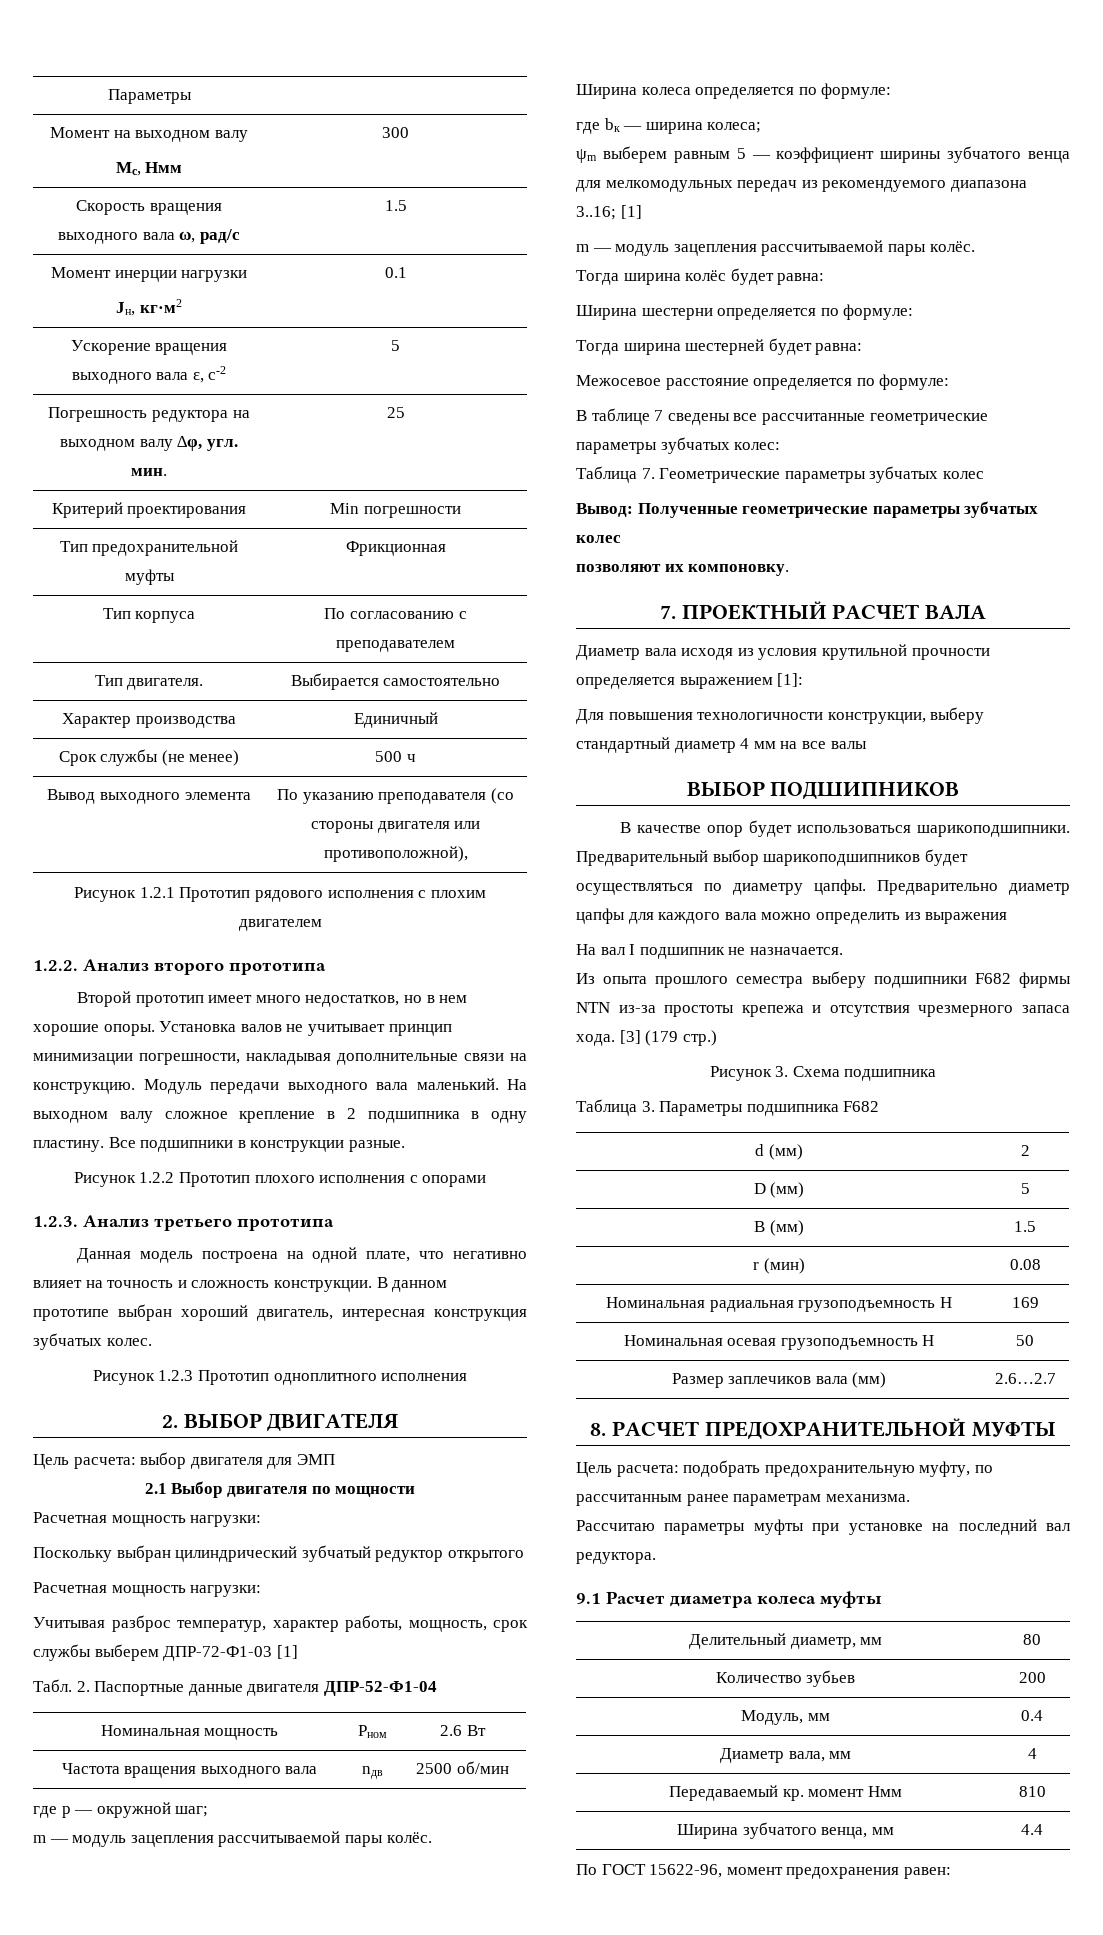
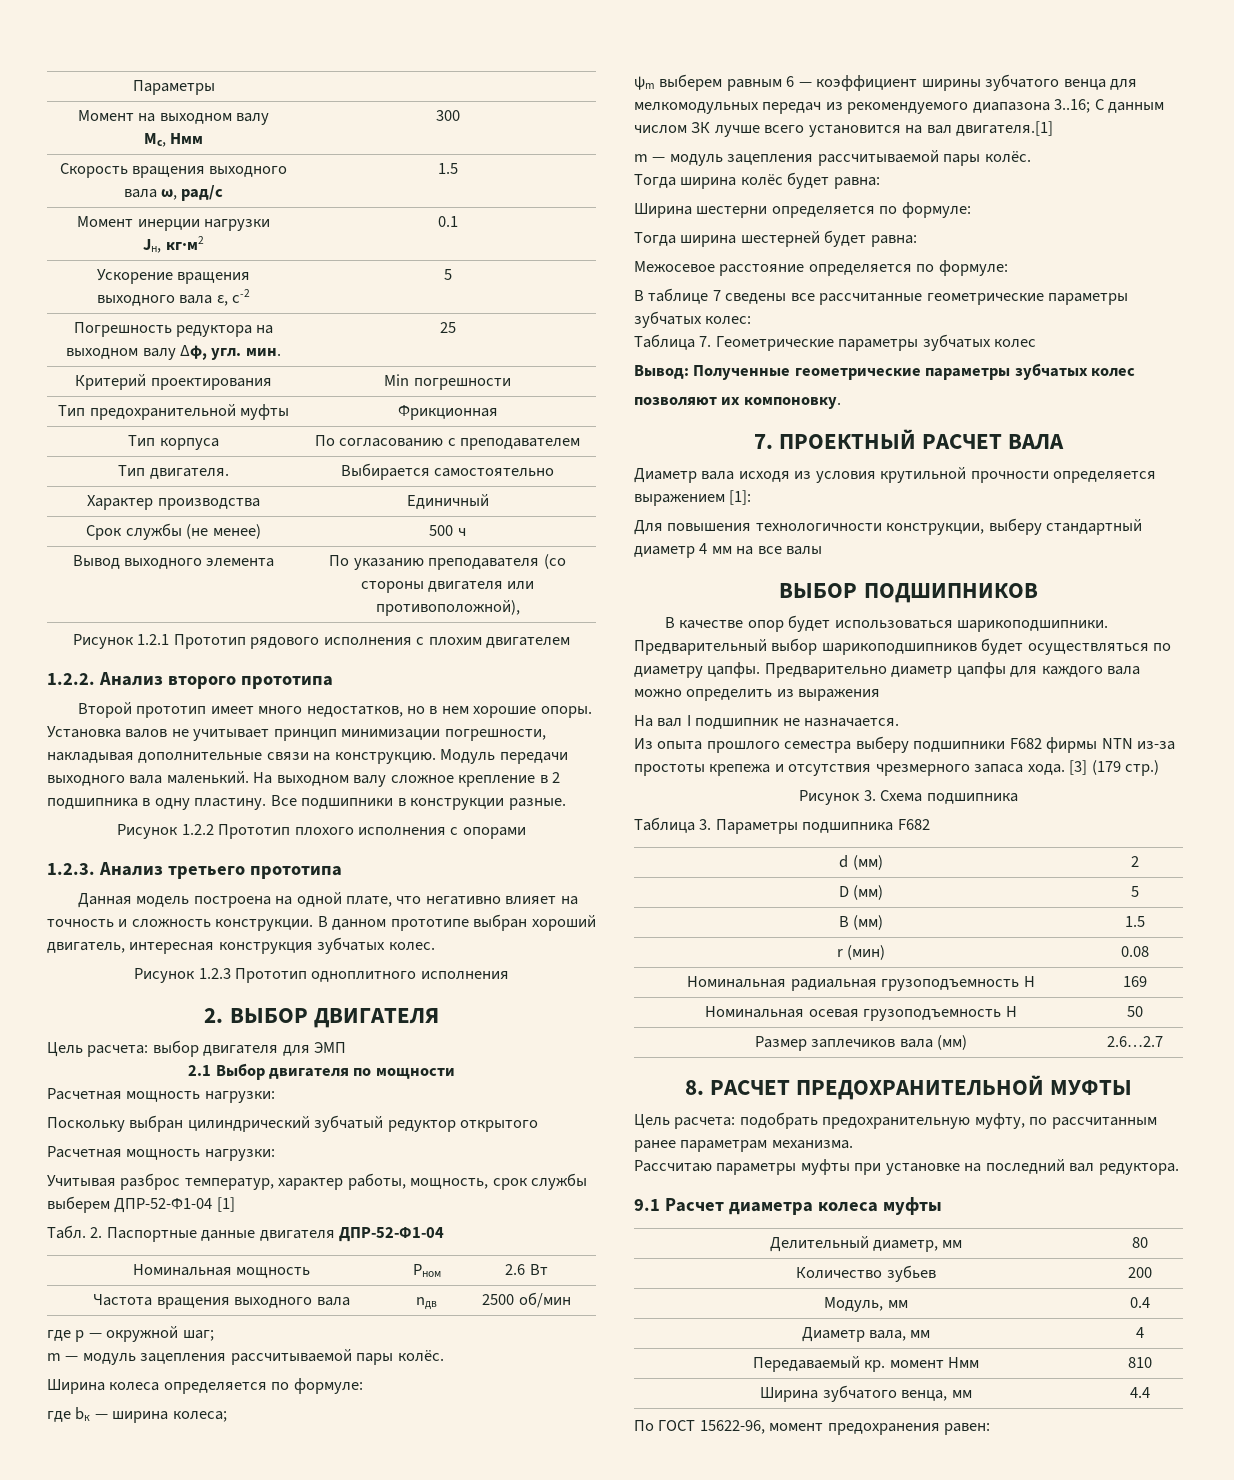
- Учитывая разброс температур, характер работы, мощность, срок службы выберем ДПР-72-Ф1-03 [1]
+ Учитывая разброс температур, характер работы, мощность, срок службы выберем ДПР-52-Ф1-04 [1]
- ψm выберем равным 5 — коэффициент ширины зубчатого венца для мелкомодульных передач из рекомендуемого диапазона 3..16; [1]
+ ψm выберем равным 6 — коэффициент ширины зубчатого венца для мелкомодульных передач из рекомендуемого диапазона 3..16; С данным числом ЗК лучше всего установится на вал двигателя.[1]

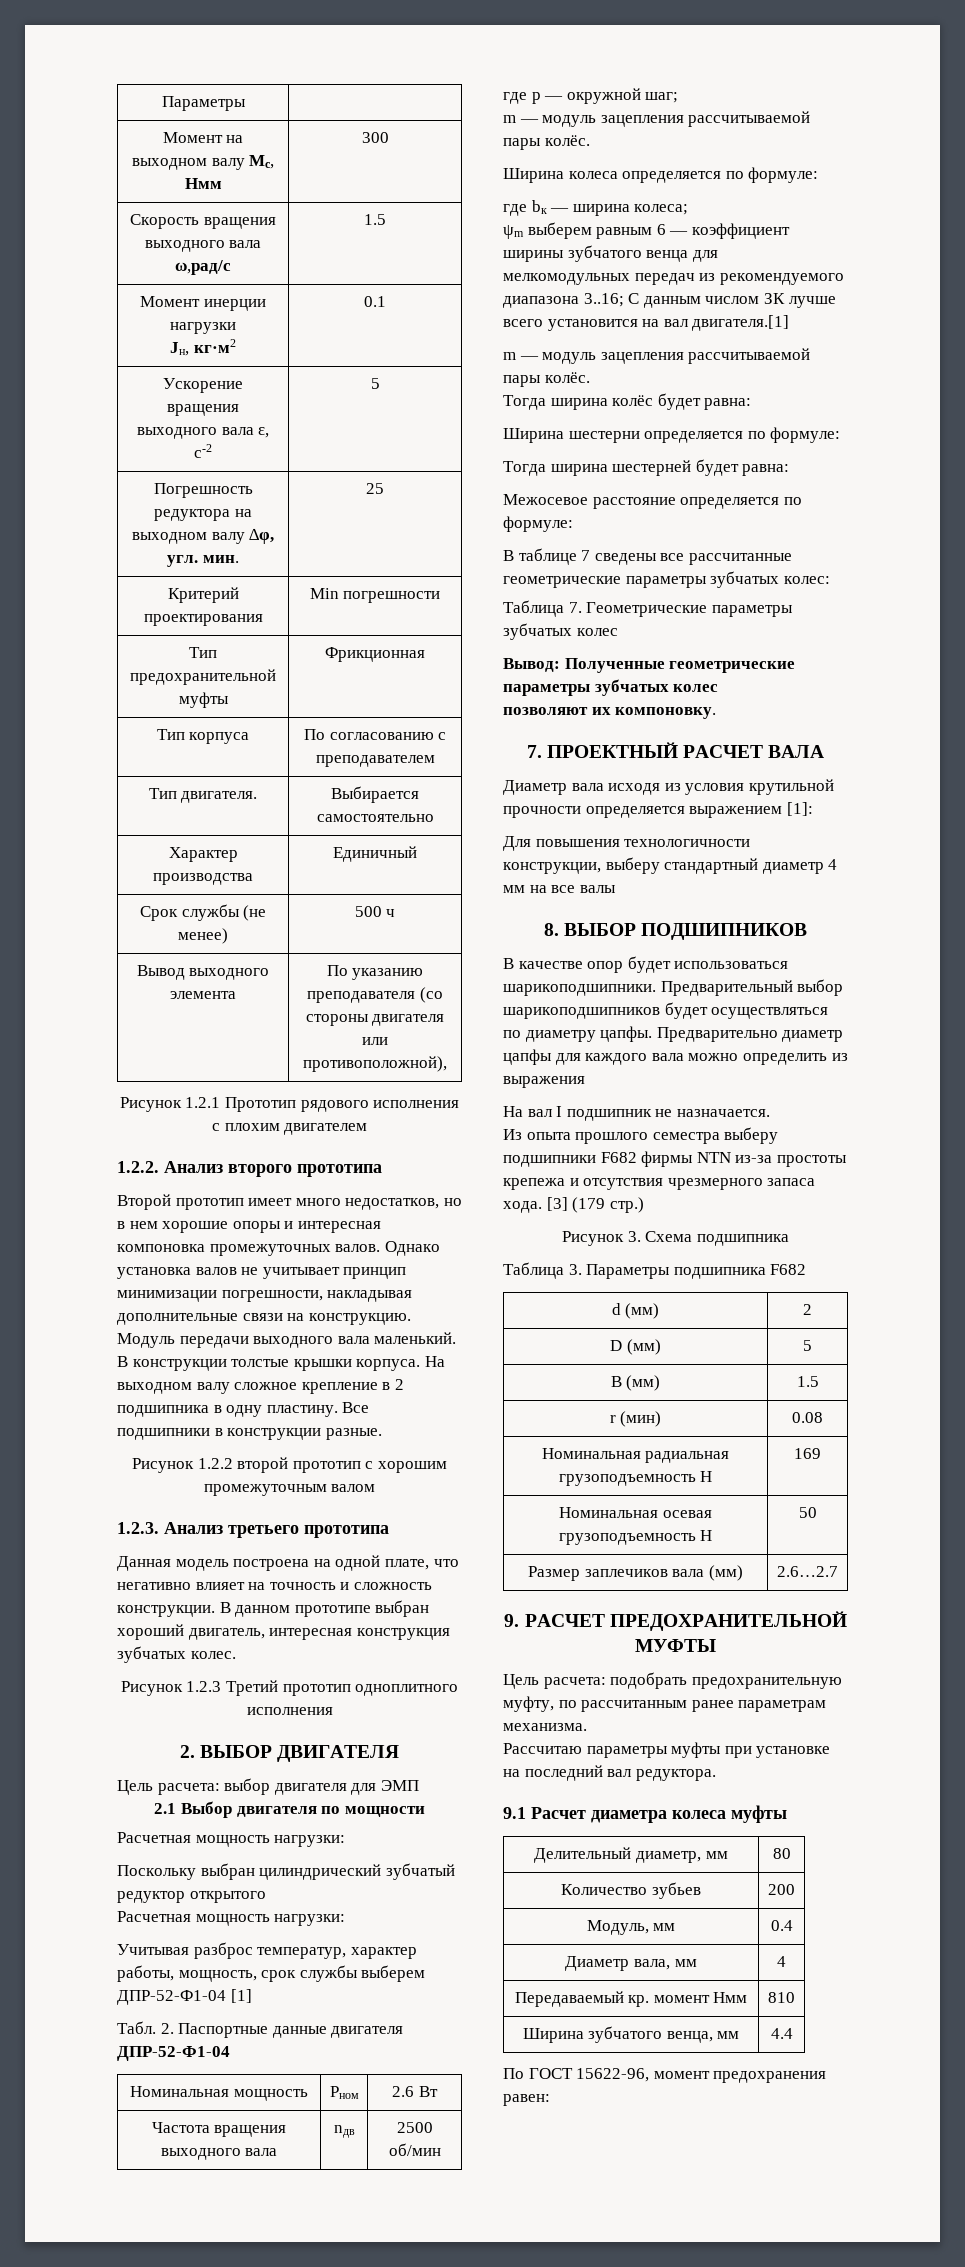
- Момент на выходном валу
- Мс, Нмм | 300
+ Момент на выходном валу Мс, Нмм | 300
- Скорость вращения выходного вала ω, рад/c | 1.5
+ Скорость вращения выходного вала ω,рад/c | 1.5
- Второй прототип имеет много недостатков, но в нем хорошие опоры. Установка валов не учитывает принцип минимизации погрешности, накладывая дополнительные связи на конструкцию.
+ Второй прототип имеет много недостатков, но в нем хорошие опоры и интересная компоновка промежуточных валов. Однако установка валов не учитывает принцип минимизации погрешности, накладывая дополнительные связи на конструкцию.
+ В конструкции толстые крышки корпуса.
- Рисунок 1.2.2 Прототип плохого исполнения с опорами
+ Рисунок 1.2.2 второй прототип с хорошим промежуточным валом
- Рисунок 1.2.3 Прототип одноплитного исполнения
+ Рисунок 1.2.3 Третий прототип одноплитного исполнения
- ВЫБОР ПОДШИПНИКОВ
+ 8. ВЫБОР ПОДШИПНИКОВ
- 8. РАСЧЕТ ПРЕДОХРАНИТЕЛЬНОЙ МУФТЫ
+ 9. РАСЧЕТ ПРЕДОХРАНИТЕЛЬНОЙ МУФТЫ

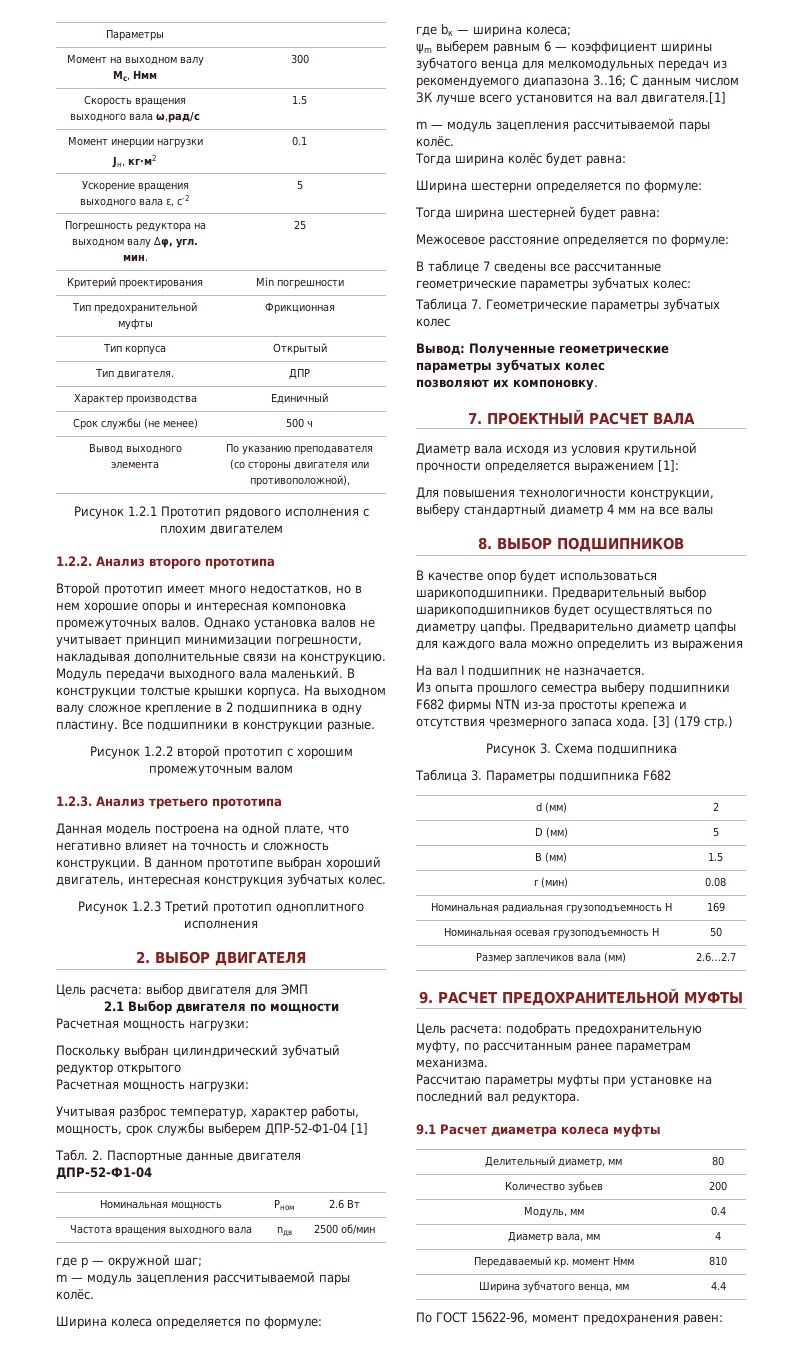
- Тип корпуса | По согласованию с преподавателем
+ Тип корпуса | Открытый
- Тип двигателя. | Выбирается самостоятельно
+ Тип двигателя. | ДПР

